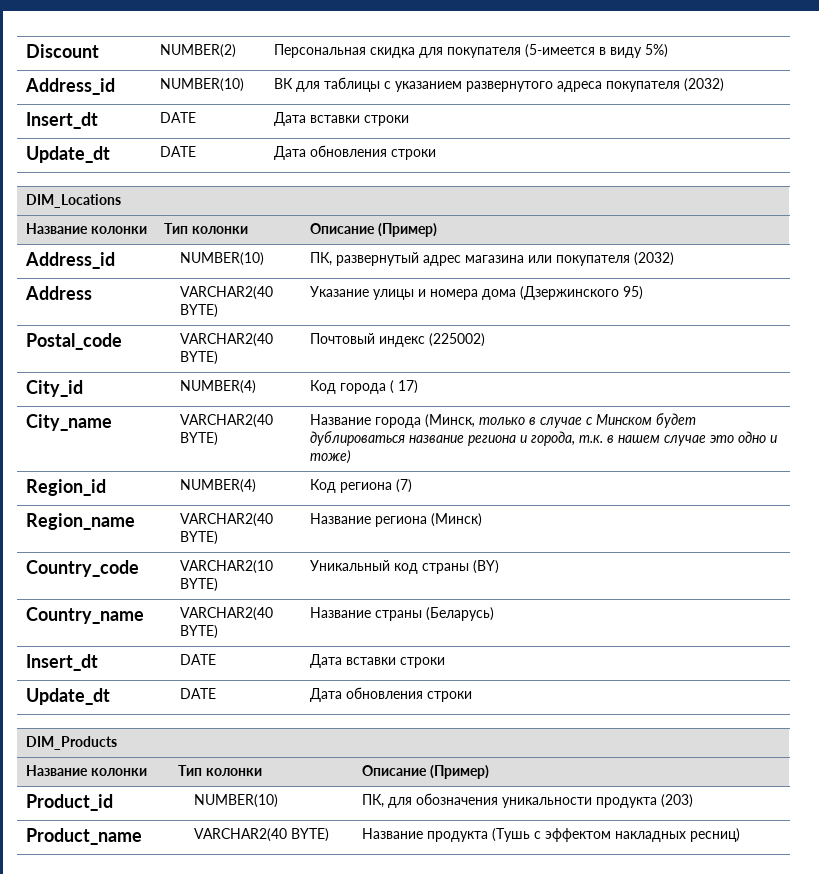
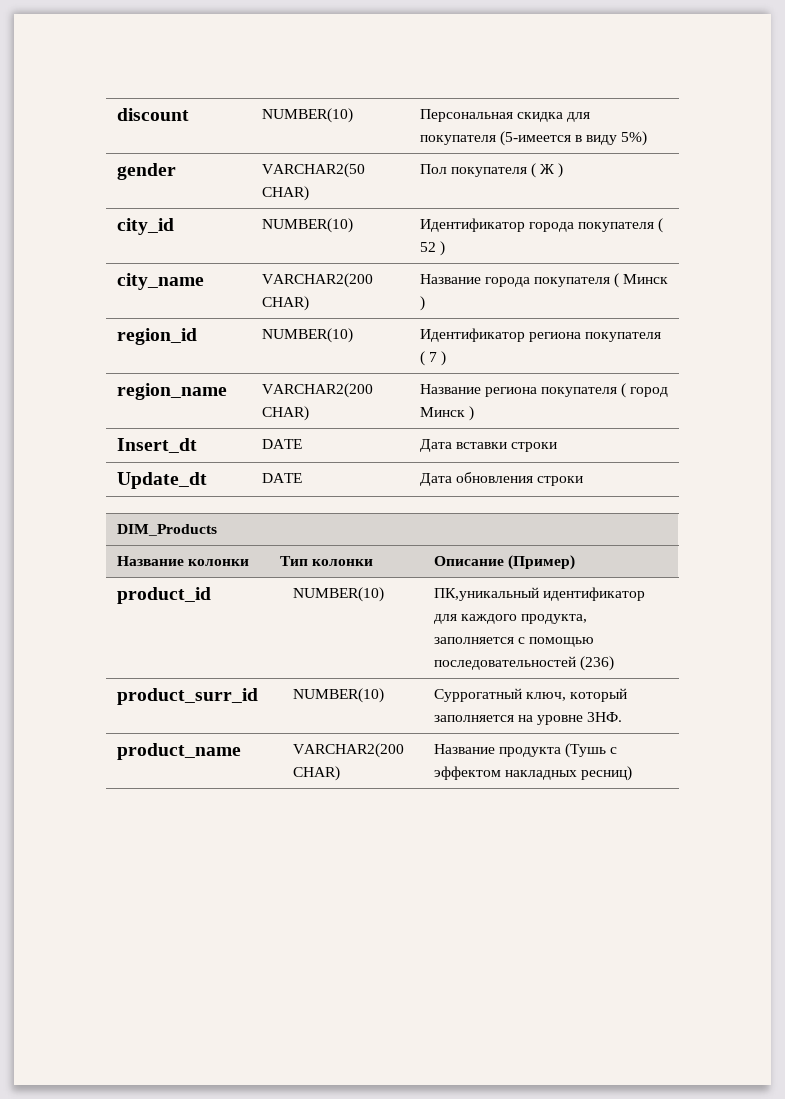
- Discount | NUMBER(2) | Персональная скидка для покупателя (5-имеется в виду 5%)
+ discount | NUMBER(10) | Персональная скидка для покупателя (5-имеется в виду 5%)
- Address_id | NUMBER(10) | ВК для таблицы с указанием развернутого адреса покупателя (2032)
- Insert_dt | DATE | Дата вставки строки
- Update_dt | DATE | Дата обновления строки
- DIM_Locations
- Название колонки | Тип колонки | Описание (Пример)
- Address_id | NUMBER(10) | ПК, развернутый адрес магазина или покупателя (2032)
- Address | VARCHAR2(40 BYTE) | Указание улицы и номера дома (Дзержинского 95)
- Postal_code | VARCHAR2(40 BYTE) | Почтовый индекс (225002)
- City_id | NUMBER(4) | Код города ( 17)
- City_name | VARCHAR2(40 BYTE) | Название города (Минск, только в случае с Минском будет дублироваться название региона и города, т.к. в нашем случае это одно и тоже)
- Region_id | NUMBER(4) | Код региона (7)
- Region_name | VARCHAR2(40 BYTE) | Название региона (Минск)
- Country_code | VARCHAR2(10 BYTE) | Уникальный код страны (BY)
- Country_name | VARCHAR2(40 BYTE) | Название страны (Беларусь)
+ gender | VARCHAR2(50 CHAR) | Пол покупателя ( Ж )
+ city_id | NUMBER(10) | Идентификатор города покупателя ( 52 )
+ city_name | VARCHAR2(200 CHAR) | Название города покупателя ( Минск )
+ region_id | NUMBER(10) | Идентификатор региона покупателя ( 7 )
+ region_name | VARCHAR2(200 CHAR) | Название региона покупателя ( город Минск )
- Product_id | NUMBER(10) | ПК, для обозначения уникальности продукта (203)
- Product_name | VARCHAR2(40 BYTE) | Название продукта (Тушь с эффектом накладных ресниц)
+ product_id | NUMBER(10) | ПК,уникальный идентификатор для каждого продукта, заполняется с помощью последовательностей (236)
+ product_surr_id | NUMBER(10) | Суррогатный ключ, который заполняется на уровне 3НФ.
+ product_name | VARCHAR2(200 CHAR) | Название продукта (Тушь с эффектом накладных ресниц)

